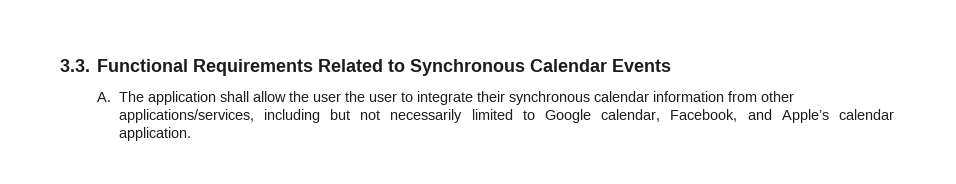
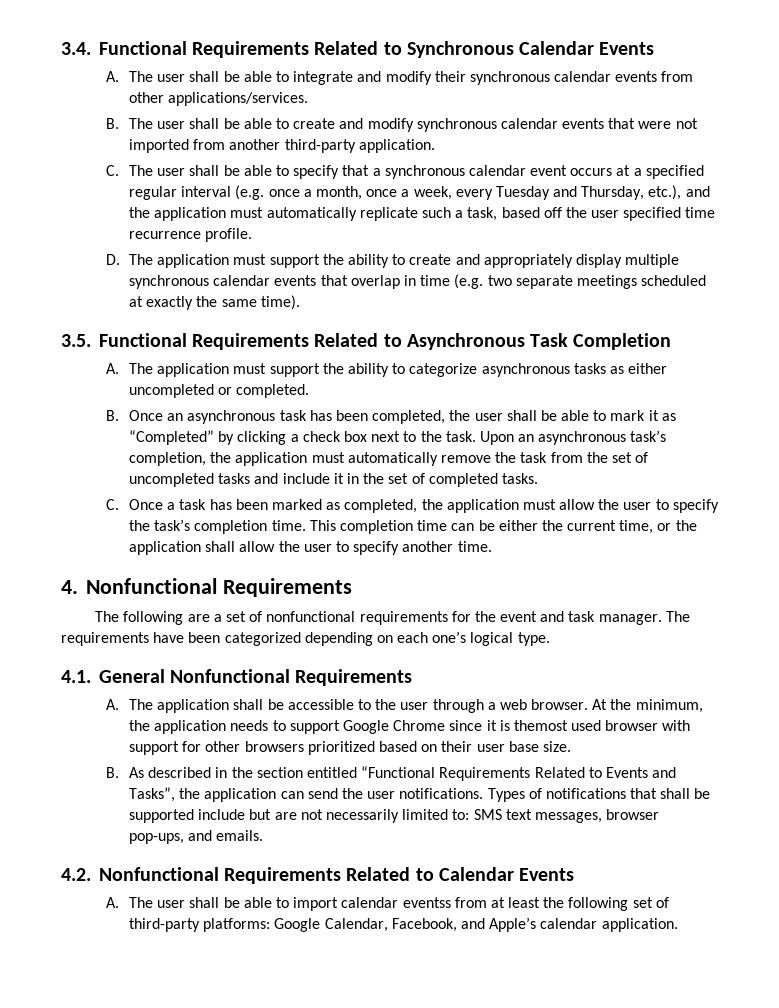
- 3.3. Functional Requirements Related to Synchronous Calendar Events
+ 3.4. Functional Requirements Related to Synchronous Calendar Events
- A. The application shall allow the user the user to integrate their synchronous calendar information from other applications/services, including but not necessarily limited to Google calendar, Facebook, and Apple’s calendar application.
+ A. The user shall be able to integrate and modify their synchronous calendar events from other applications/services.
+ B. The user shall be able to create and modify synchronous calendar events that were not imported from another third-party application.
+ C. The user shall be able to specify that a synchronous calendar event occurs at a specified regular interval (e.g. once a month, once a week, every Tuesday and Thursday, etc.), and the application must automatically replicate such a task, based off the user specified time recurrence profile.
+ D. The application must support the ability to create and appropriately display multiple synchronous calendar events that overlap in time (e.g. two separate meetings scheduled at exactly the same time).
+ 3.5. Functional Requirements Related to Asynchronous Task Completion
+ A. The application must support the ability to categorize asynchronous tasks as either uncompleted or completed.
+ B. Once an asynchronous task has been completed, the user shall be able to mark it as “Completed” by clicking a check box next to the task. Upon an asynchronous task’s completion, the application must automatically remove the task from the set of uncompleted tasks and include it in the set of completed tasks.
+ C. Once a task has been marked as completed, the application must allow the user to specify the task’s completion time. This completion time can be either the current time, or the application shall allow the user to specify another time.
+ 4. Nonfunctional Requirements
+ The following are a set of nonfunctional requirements for the event and task manager. The requirements have been categorized depending on each one’s logical type.
+ 4.1. General Nonfunctional Requirements
+ A. The application shall be accessible to the user through a web browser. At the minimum, the application needs to support Google Chrome since it is themost used browser with support for other browsers prioritized based on their user base size.
+ B. As described in the section entitled “Functional Requirements Related to Events and Tasks”, the application can send the user notifications. Types of notifications that shall be supported include but are not necessarily limited to: SMS text messages, browser pop-ups, and emails.
+ 4.2. Nonfunctional Requirements Related to Calendar Events
+ A. The user shall be able to import calendar eventss from at least the following set of third-party platforms: Google Calendar, Facebook, and Apple’s calendar application.

